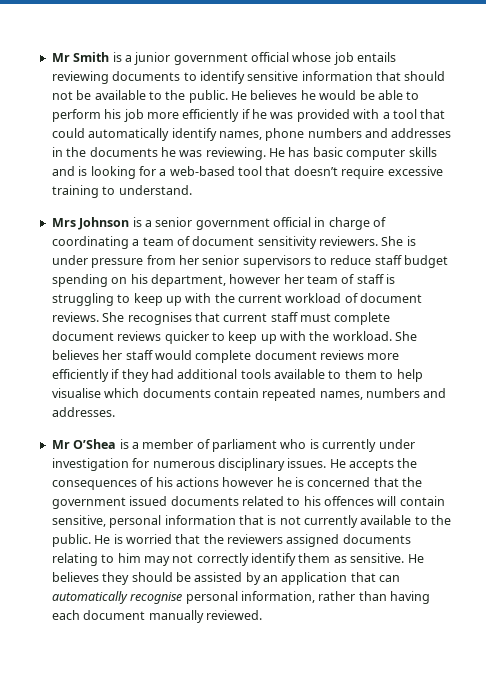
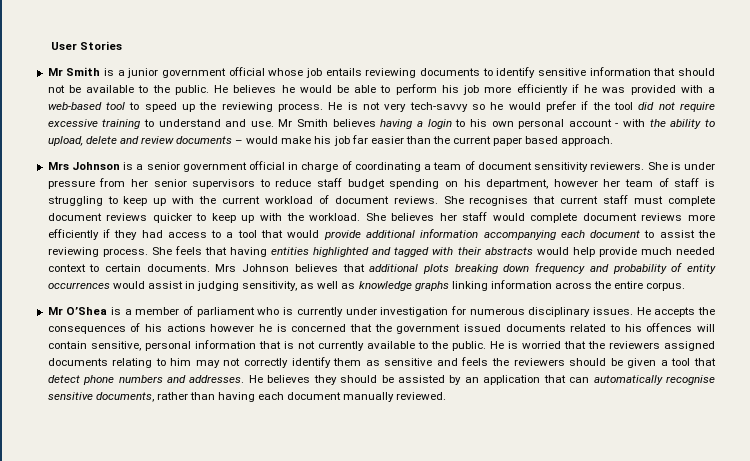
+ User Stories
- He believes he would be able to perform his job more efficiently if he was provided with a tool that could automatically identify names, phone numbers and addresses in the documents he was reviewing. He has basic computer skills and is looking for a web-based tool that doesn’t require excessive training to understand.
+ He believes he would be able to perform his job more efficiently if he was provided with a web-based tool to speed up the reviewing process. He is not very tech-savvy so he would prefer if the tool did not require excessive training to understand and use. Mr Smith believes having a login to his own personal account - with the ability to upload, delete and review documents – would make his job far easier than the current paper based approach.
- She believes her staff would complete document reviews more efficiently if they had additional tools available to them to help visualise which documents contain repeated names, numbers and addresses.
+ She believes her staff would complete document reviews more efficiently if they had access to a tool that would provide additional information accompanying each document to assist the reviewing process. She feels that having entities highlighted and tagged with their abstracts would help provide much needed context to certain documents. Mrs Johnson believes that additional plots breaking down frequency and probability of entity occurrences would assist in judging sensitivity, as well as knowledge graphs linking information across the entire corpus.
- He is worried that the reviewers assigned documents relating to him may not correctly identify them as sensitive.
+ He is worried that the reviewers assigned documents relating to him may not correctly identify them as sensitive and feels the reviewers should be given a tool that detect phone numbers and addresses.
- He believes they should be assisted by an application that can automatically recognise personal information, rather than having each document manually reviewed.
+ He believes they should be assisted by an application that can automatically recognise sensitive documents, rather than having each document manually reviewed.

